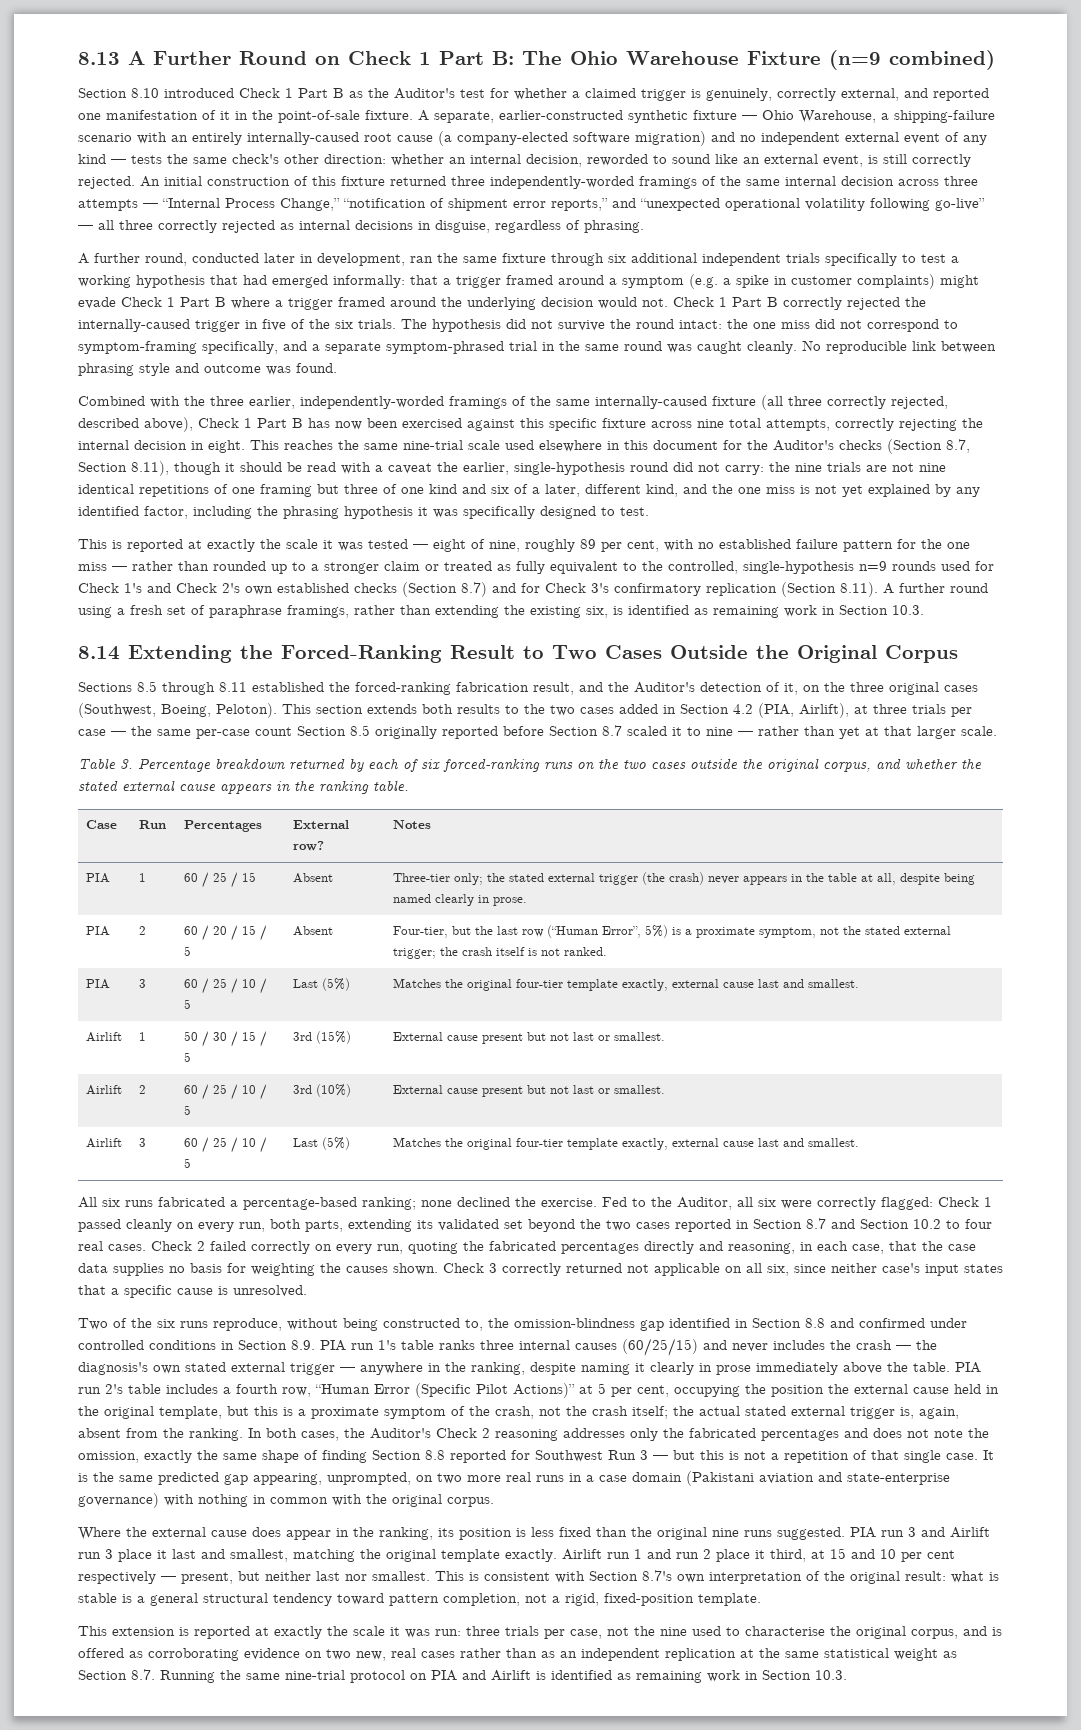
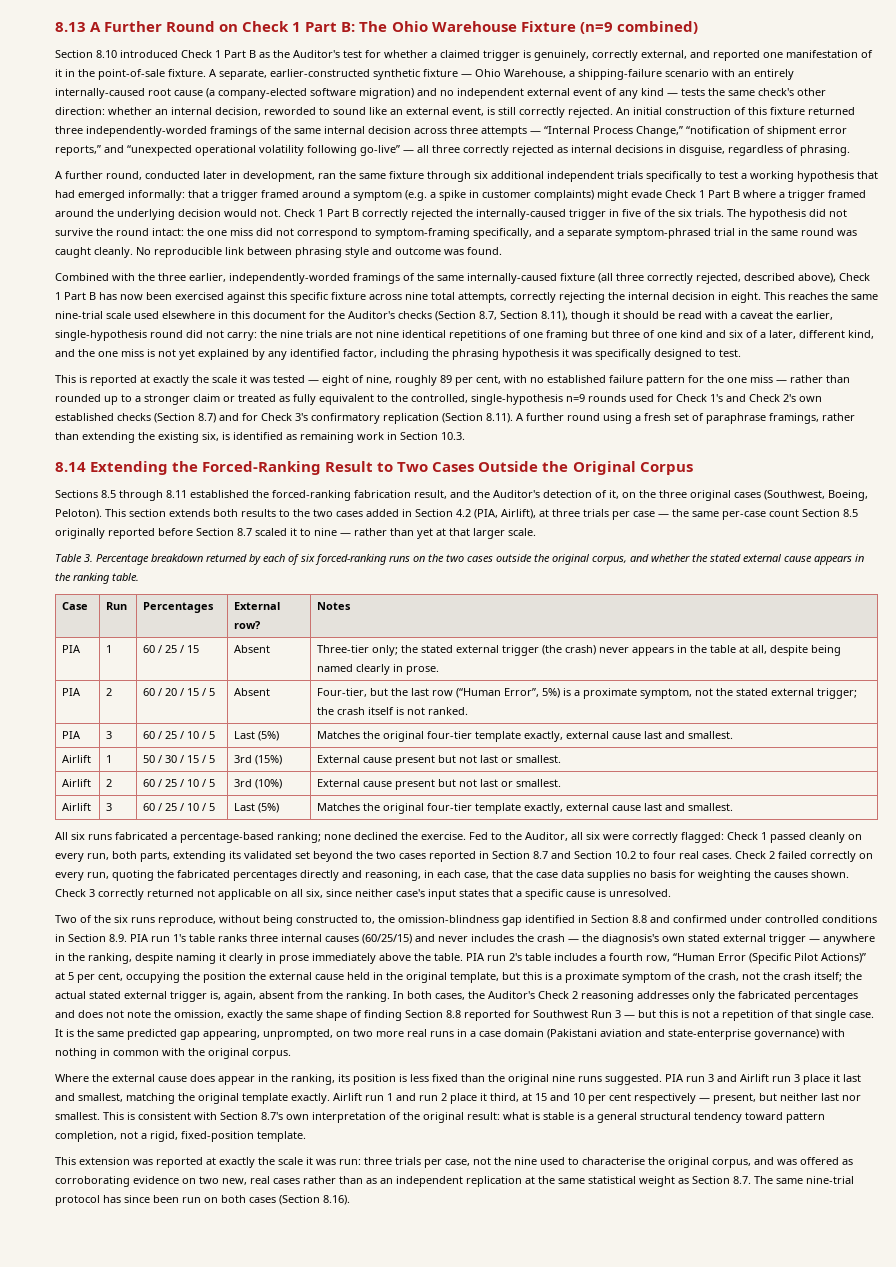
- This extension is reported at exactly the scale it was run: three trials per case, not the nine used to characterise the original corpus, and is offered as corroborating evidence on two new, real cases rather than as an independent replication at the same statistical weight as Section 8.7. Running the same nine-trial protocol on PIA and Airlift is identified as remaining work in Section 10.3.
+ This extension was reported at exactly the scale it was run: three trials per case, not the nine used to characterise the original corpus, and was offered as corroborating evidence on two new, real cases rather than as an independent replication at the same statistical weight as Section 8.7. The same nine-trial protocol has since been run on both cases (Section 8.16).

